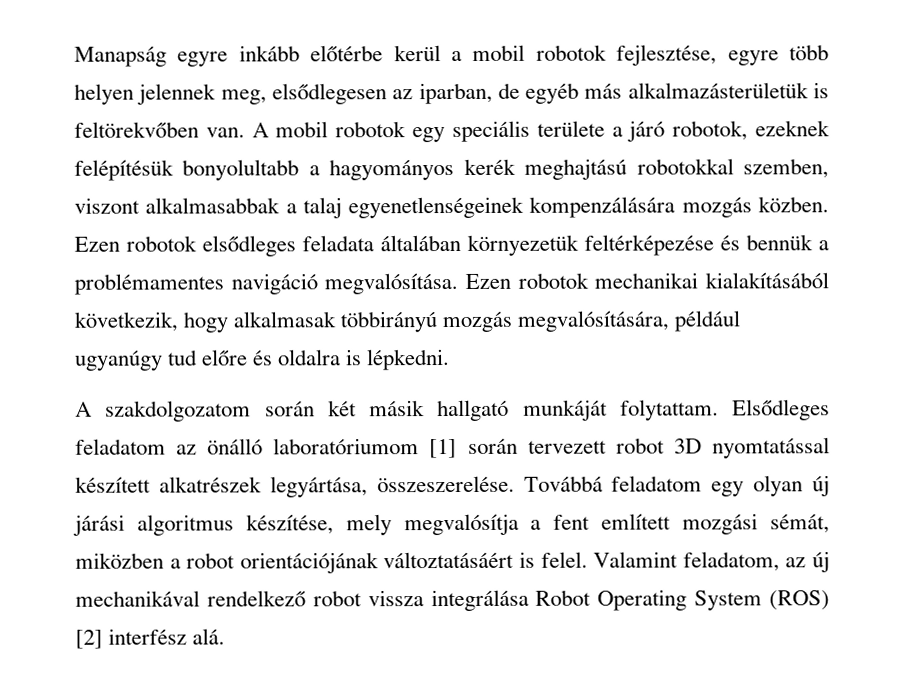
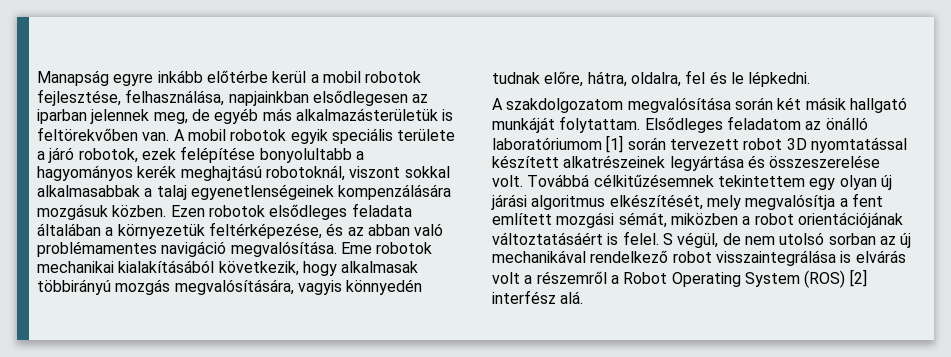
- Manapság egyre inkább előtérbe kerül a mobil robotok fejlesztése, egyre több helyen jelennek meg, elsődlegesen az iparban, de egyéb más alkalmazásterületük is feltörekvőben van.
+ Manapság egyre inkább előtérbe kerül a mobil robotok fejlesztése, felhasználása, napjainkban elsődlegesen az iparban jelennek meg, de egyéb más alkalmazásterületük is feltörekvőben van.
- A mobil robotok egy speciális területe a járó robotok, ezeknek felépítésük bonyolultabb a hagyományos kerék meghajtású robotokkal szemben, viszont alkalmasabbak a talaj egyenetlenségeinek kompenzálására mozgás közben.
+ A mobil robotok egyik speciális területe a járó robotok, ezek felépítése bonyolultabb a hagyományos kerék meghajtású robotoknál, viszont sokkal alkalmasabbak a talaj egyenetlenségeinek kompenzálására mozgásuk közben.
- Ezen robotok elsődleges feladata általában környezetük feltérképezése és bennük a problémamentes navigáció megvalósítása.
+ Ezen robotok elsődleges feladata általában a környezetük feltérképezése, és az abban való problémamentes navigáció megvalósítása.
- Ezen robotok mechanikai kialakításából következik, hogy alkalmasak többirányú mozgás megvalósítására, például ugyanúgy tud előre és oldalra is lépkedni.
+ Eme robotok mechanikai kialakításából következik, hogy alkalmasak többirányú mozgás megvalósítására, vagyis könnyedén tudnak előre, hátra, oldalra, fel és le lépkedni.
- A szakdolgozatom során két másik hallgató munkáját folytattam.
+ A szakdolgozatom megvalósítása során két másik hallgató munkáját folytattam.
- Elsődleges feladatom az önálló laboratóriumom [1] során tervezett robot 3D nyomtatással készített alkatrészek legyártása, összeszerelése. Továbbá feladatom egy olyan új járási algoritmus készítése, mely megvalósítja a fent említett mozgási sémát, miközben a robot orientációjának változtatásáért is felel.
+ Elsődleges feladatom az önálló laboratóriumom [1] során tervezett robot 3D nyomtatással készített alkatrészeinek legyártása és összeszerelése volt. Továbbá célkitűzésemnek tekintettem egy olyan új járási algoritmus elkészítését, mely megvalósítja a fent említett mozgási sémát, miközben a robot orientációjának változtatásáért is felel.
- Valamint feladatom, az új mechanikával rendelkező robot vissza integrálása Robot Operating System (ROS) [2] interfész alá.
+ S végül, de nem utolsó sorban az új mechanikával rendelkező robot visszaintegrálása is elvárás volt a részemről a Robot Operating System (ROS) [2] interfész alá.

